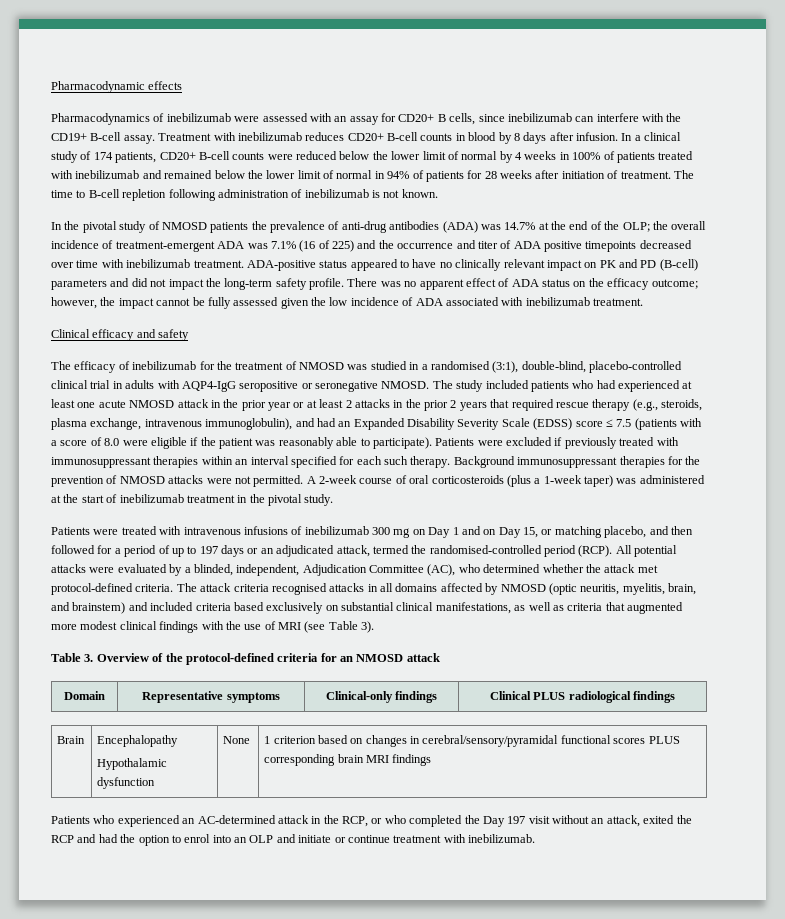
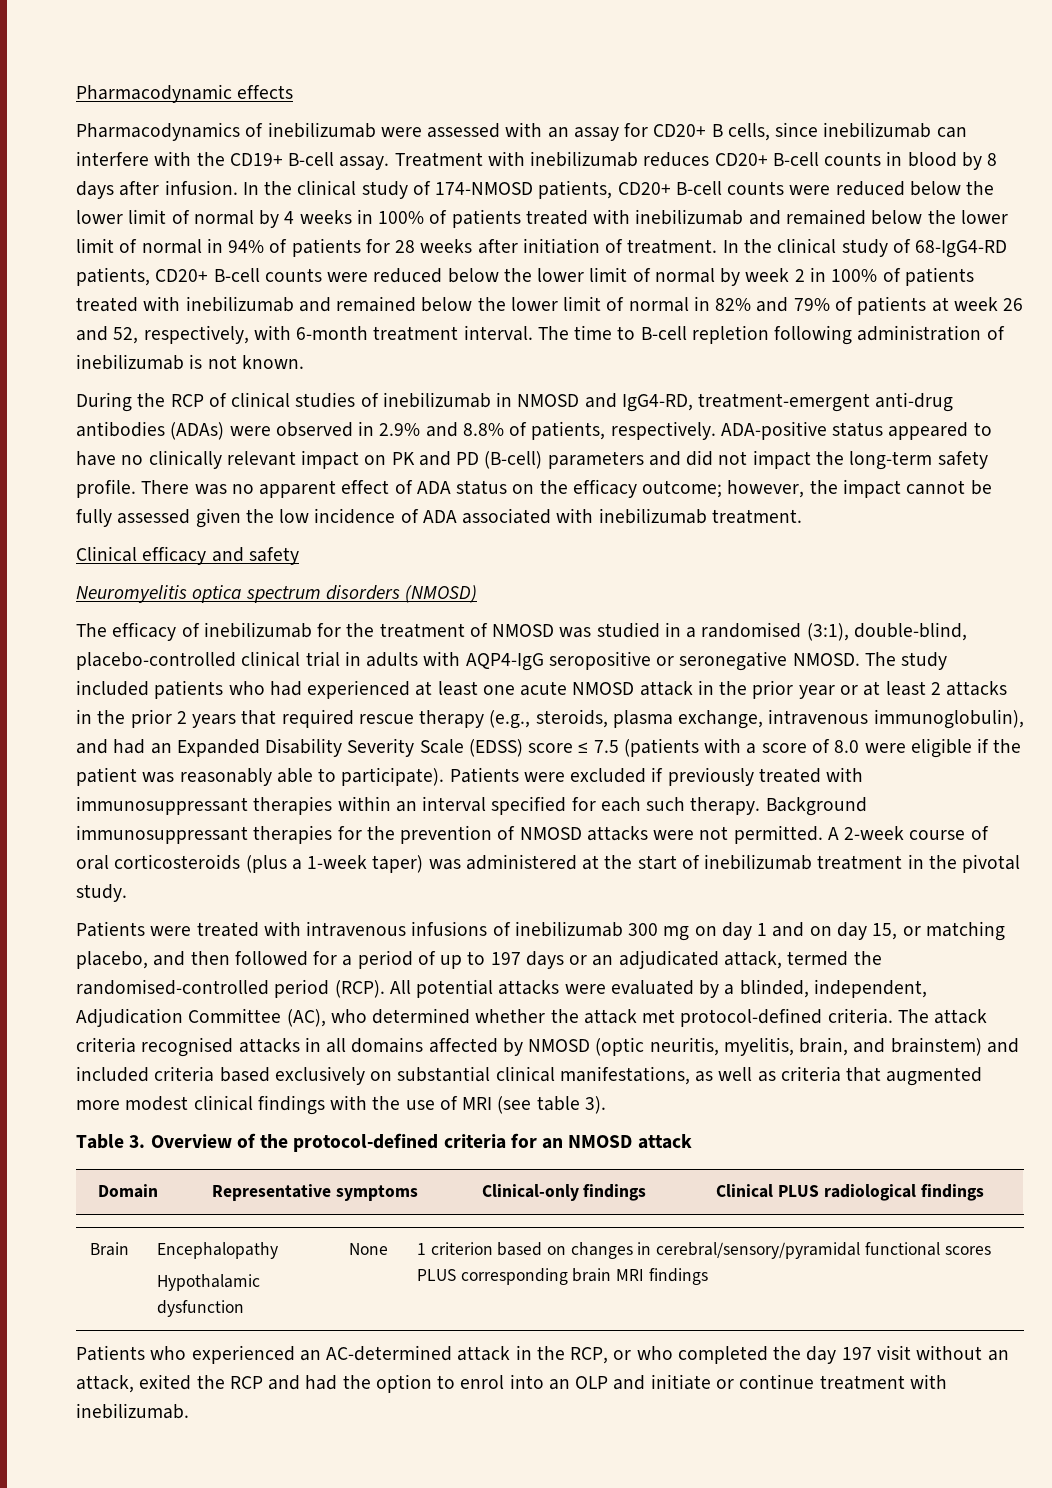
- In a clinical study of 174 patients, CD20+ B-cell counts were reduced below the lower limit of normal by 4 weeks in 100% of patients treated with inebilizumab and remained below the lower limit of normal in 94% of patients for 28 weeks after initiation of treatment.
+ In the clinical study of 174-NMOSD patients, CD20+ B-cell counts were reduced below the lower limit of normal by 4 weeks in 100% of patients treated with inebilizumab and remained below the lower limit of normal in 94% of patients for 28 weeks after initiation of treatment.
+ In the clinical study of 68-IgG4-RD patients, CD20+ B-cell counts were reduced below the lower limit of normal by week 2 in 100% of patients treated with inebilizumab and remained below the lower limit of normal in 82% and 79% of patients at week 26 and 52, respectively, with 6-month treatment interval.
- In the pivotal study of NMOSD patients the prevalence of anti-drug antibodies (ADA) was 14.7% at the end of the OLP; the overall incidence of treatment-emergent ADA was 7.1% (16 of 225) and the occurrence and titer of ADA positive timepoints decreased over time with inebilizumab treatment.
+ During the RCP of clinical studies of inebilizumab in NMOSD and IgG4-RD, treatment-emergent anti-drug antibodies (ADAs) were observed in 2.9% and 8.8% of patients, respectively.
+ Neuromyelitis optica spectrum disorders (NMOSD)
- Patients were treated with intravenous infusions of inebilizumab 300 mg on Day 1 and on Day 15, or matching placebo, and then followed for a period of up to 197 days or an adjudicated attack, termed the randomised-controlled period (RCP).
+ Patients were treated with intravenous infusions of inebilizumab 300 mg on day 1 and on day 15, or matching placebo, and then followed for a period of up to 197 days or an adjudicated attack, termed the randomised-controlled period (RCP).
- The attack criteria recognised attacks in all domains affected by NMOSD (optic neuritis, myelitis, brain, and brainstem) and included criteria based exclusively on substantial clinical manifestations, as well as criteria that augmented more modest clinical findings with the use of MRI (see Table 3).
+ The attack criteria recognised attacks in all domains affected by NMOSD (optic neuritis, myelitis, brain, and brainstem) and included criteria based exclusively on substantial clinical manifestations, as well as criteria that augmented more modest clinical findings with the use of MRI (see table 3).
- Patients who experienced an AC-determined attack in the RCP, or who completed the Day 197 visit without an attack, exited the RCP and had the option to enrol into an OLP and initiate or continue treatment with inebilizumab.
+ Patients who experienced an AC-determined attack in the RCP, or who completed the day 197 visit without an attack, exited the RCP and had the option to enrol into an OLP and initiate or continue treatment with inebilizumab.

